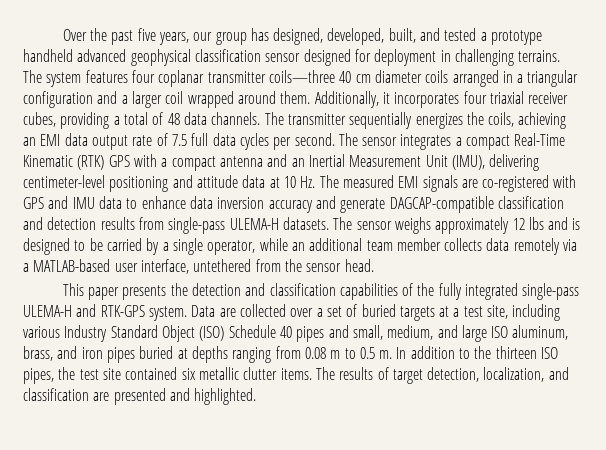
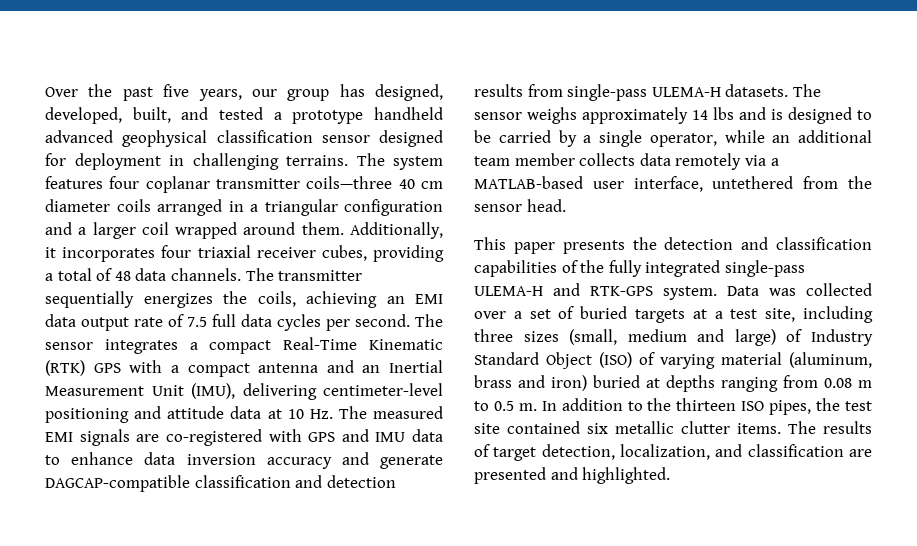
- The sensor weighs approximately 12 lbs and is designed to be carried by a single operator, while an additional team member collects data remotely via a MATLAB-based user interface, untethered from the sensor head.
+ The sensor weighs approximately 14 lbs and is designed to be carried by a single operator, while an additional team member collects data remotely via a MATLAB-based user interface, untethered from the sensor head.
- Data are collected over a set of buried targets at a test site, including various Industry Standard Object (ISO) Schedule 40 pipes and small, medium, and large ISO aluminum, brass, and iron pipes buried at depths ranging from 0.08 m to 0.5 m.
+ Data was collected over a set of buried targets at a test site, including three sizes (small, medium and large) of Industry Standard Object (ISO) of varying material (aluminum, brass and iron) buried at depths ranging from 0.08 m to 0.5 m.

